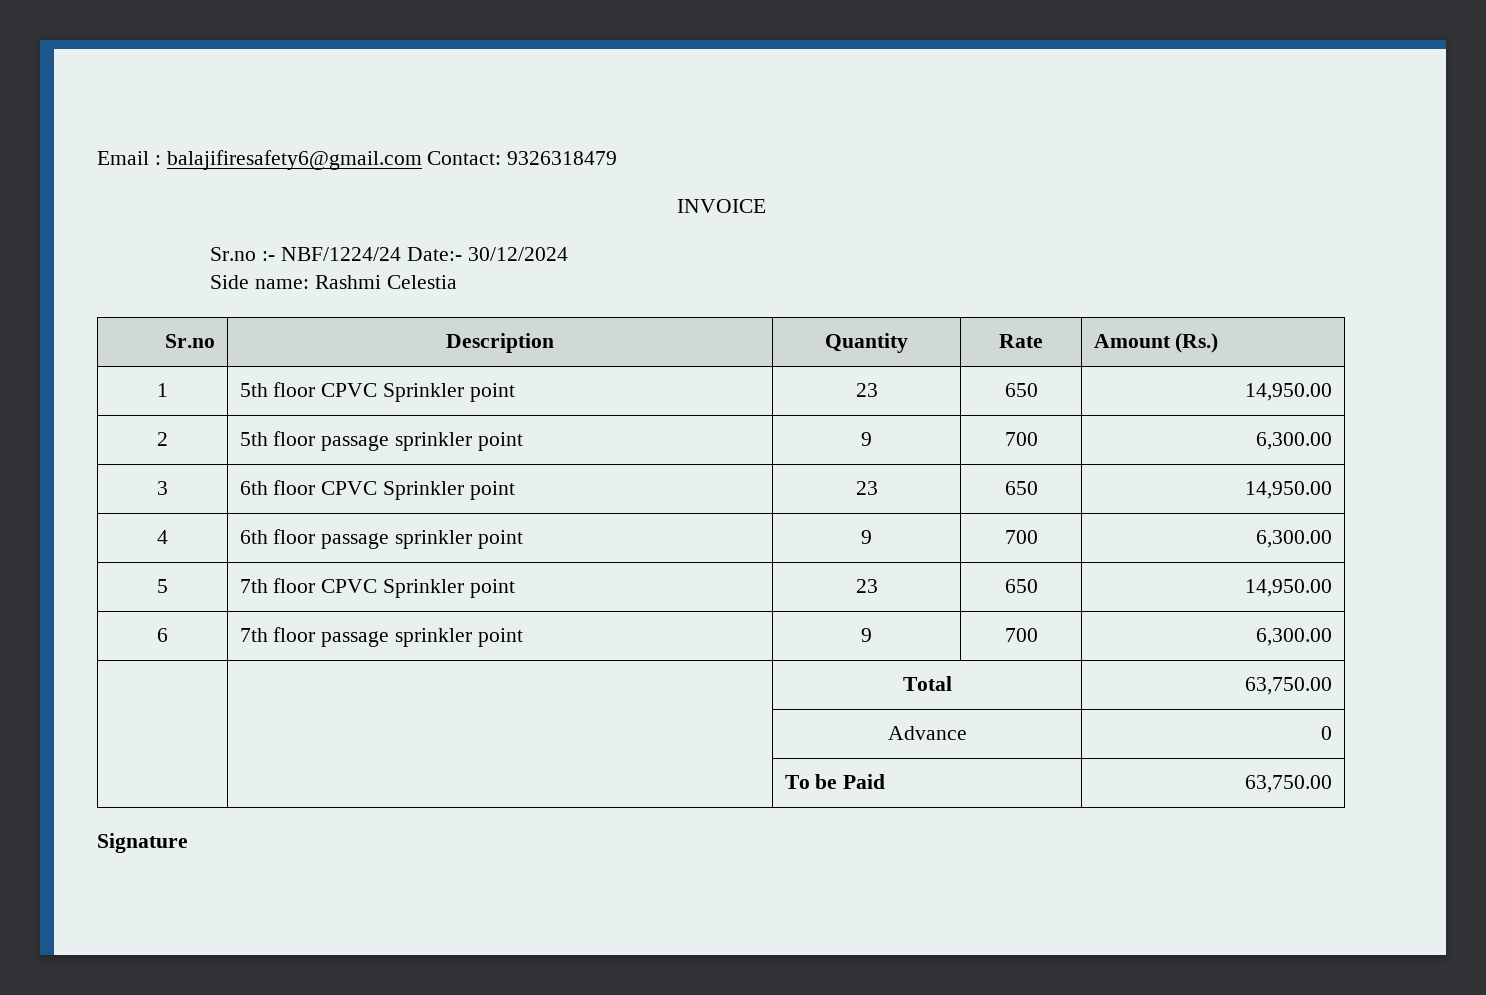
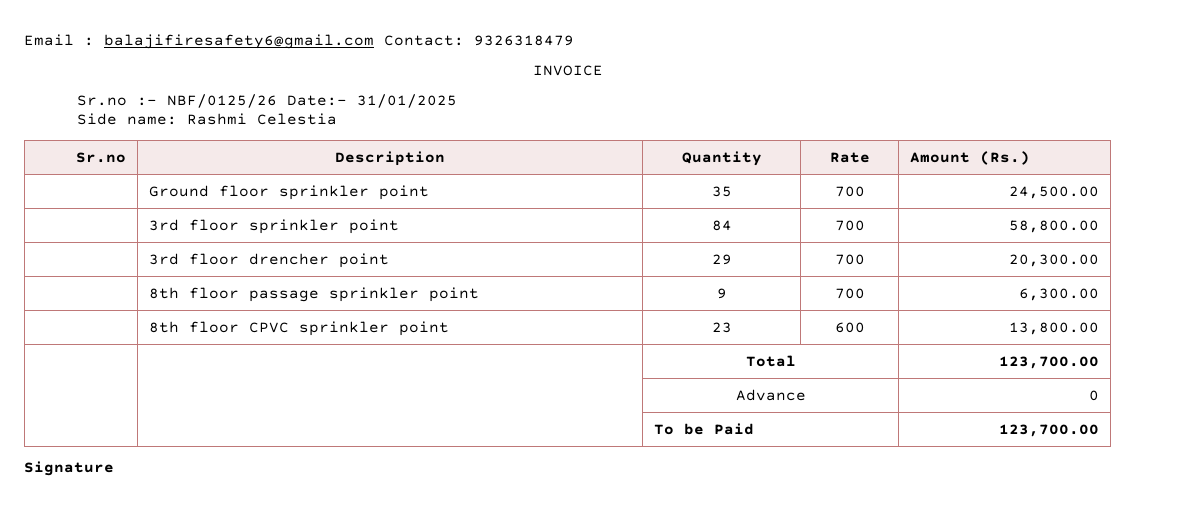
- Sr.no :- NBF/1224/24 Date:- 30/12/2024
+ Sr.no :- NBF/0125/26 Date:- 31/01/2025
- 1 | 5th floor CPVC Sprinkler point | 23 | 650 | 14,950.00
- 2 | 5th floor passage sprinkler point | 9 | 700 | 6,300.00
- 3 | 6th floor CPVC Sprinkler point | 23 | 650 | 14,950.00
- 4 | 6th floor passage sprinkler point | 9 | 700 | 6,300.00
- 5 | 7th floor CPVC Sprinkler point | 23 | 650 | 14,950.00
- 6 | 7th floor passage sprinkler point | 9 | 700 | 6,300.00
+ | Ground floor sprinkler point | 35 | 700 | 24,500.00
+ | 3rd floor sprinkler point | 84 | 700 | 58,800.00
+ | 3rd floor drencher point | 29 | 700 | 20,300.00
+ | 8th floor passage sprinkler point | 9 | 700 | 6,300.00
+ | 8th floor CPVC sprinkler point | 23 | 600 | 13,800.00
- | | Total | 63,750.00
+ | | Total | 123,700.00
- | | To be Paid | 63,750.00
+ | | To be Paid | 123,700.00

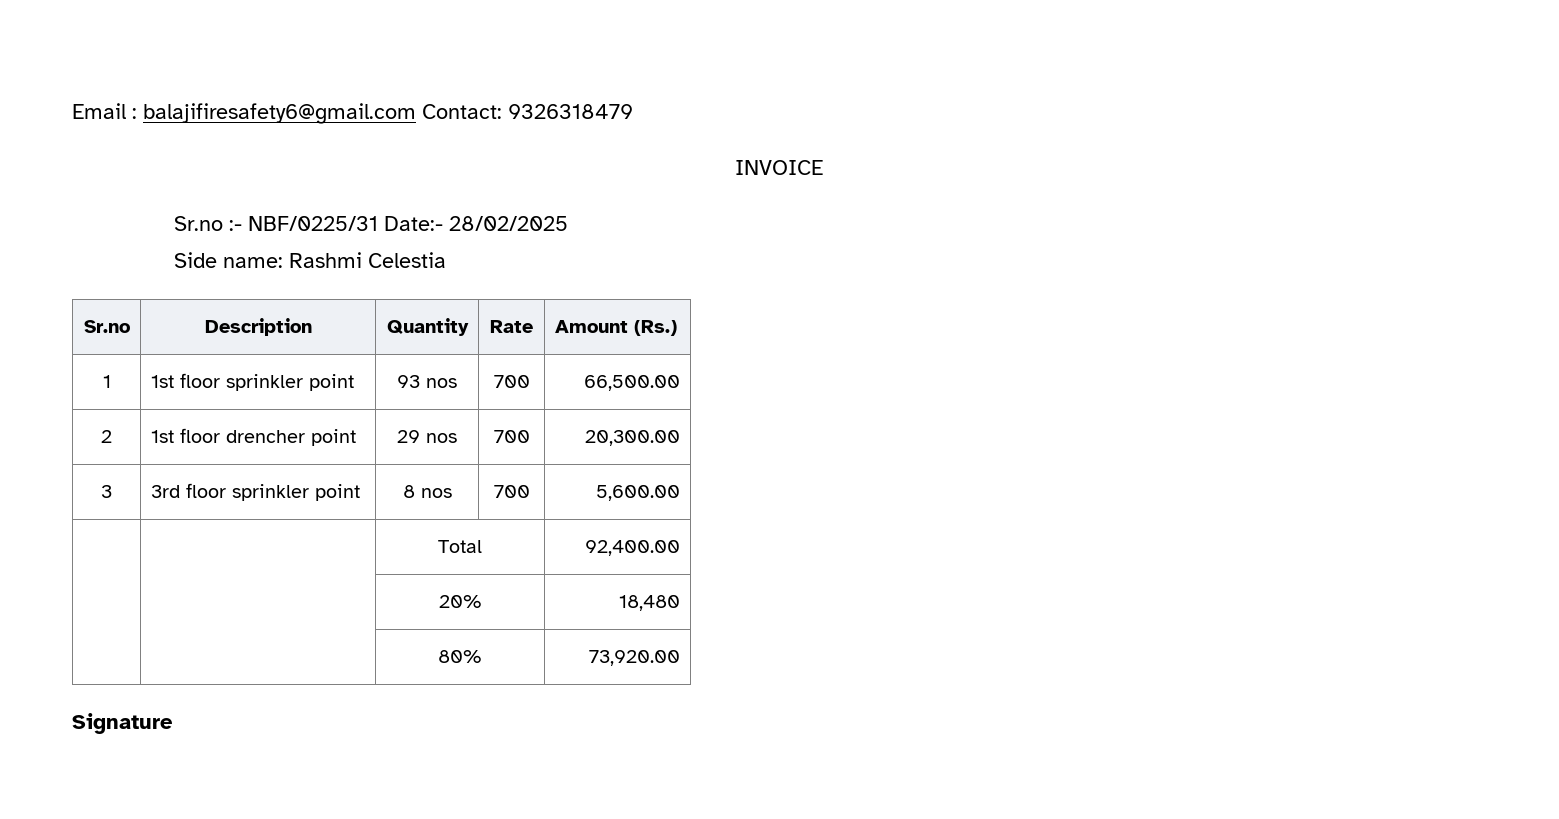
- Sr.no :- NBF/0125/26 Date:- 31/01/2025
+ Sr.no :- NBF/0225/31 Date:- 28/02/2025
- | Ground floor sprinkler point | 35 | 700 | 24,500.00
- | 3rd floor sprinkler point | 84 | 700 | 58,800.00
- | 3rd floor drencher point | 29 | 700 | 20,300.00
- | 8th floor passage sprinkler point | 9 | 700 | 6,300.00
- | 8th floor CPVC sprinkler point | 23 | 600 | 13,800.00
- | | Total | 123,700.00
- | | Advance | 0
- | | To be Paid | 123,700.00
+ 1 | 1st floor sprinkler point | 93 nos | 700 | 66,500.00
+ 2 | 1st floor drencher point | 29 nos | 700 | 20,300.00
+ 3 | 3rd floor sprinkler point | 8 nos | 700 | 5,600.00
+ | | Total | 92,400.00
+ | | 20% | 18,480
+ | | 80% | 73,920.00

